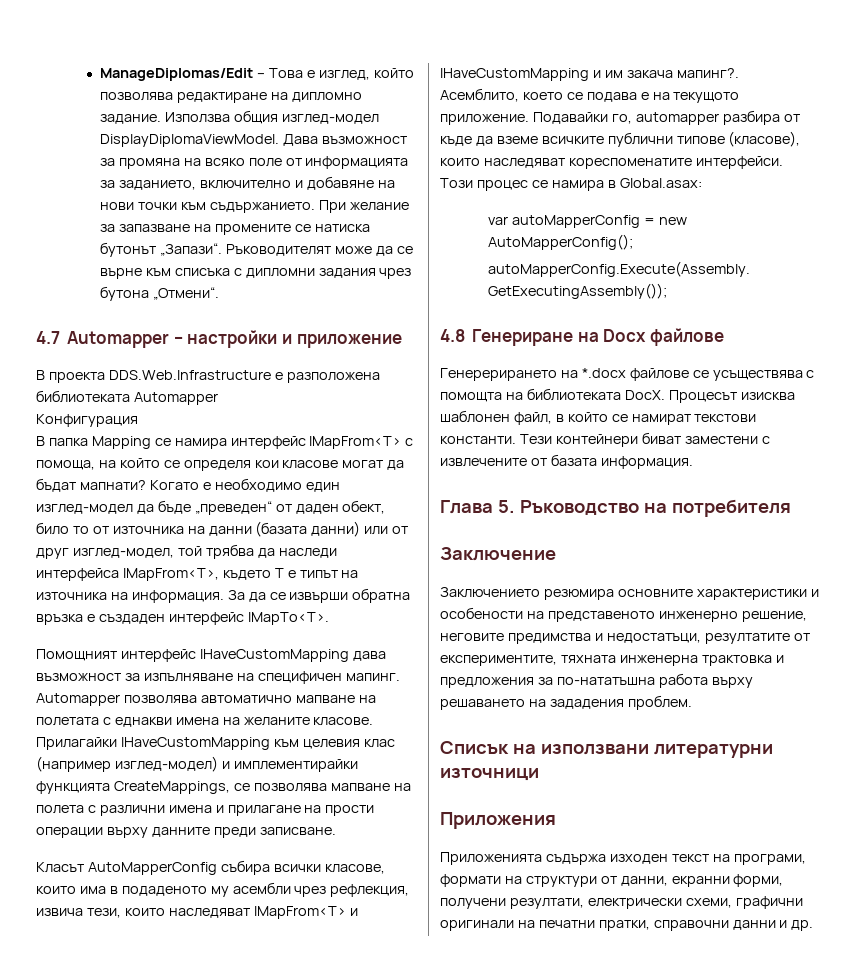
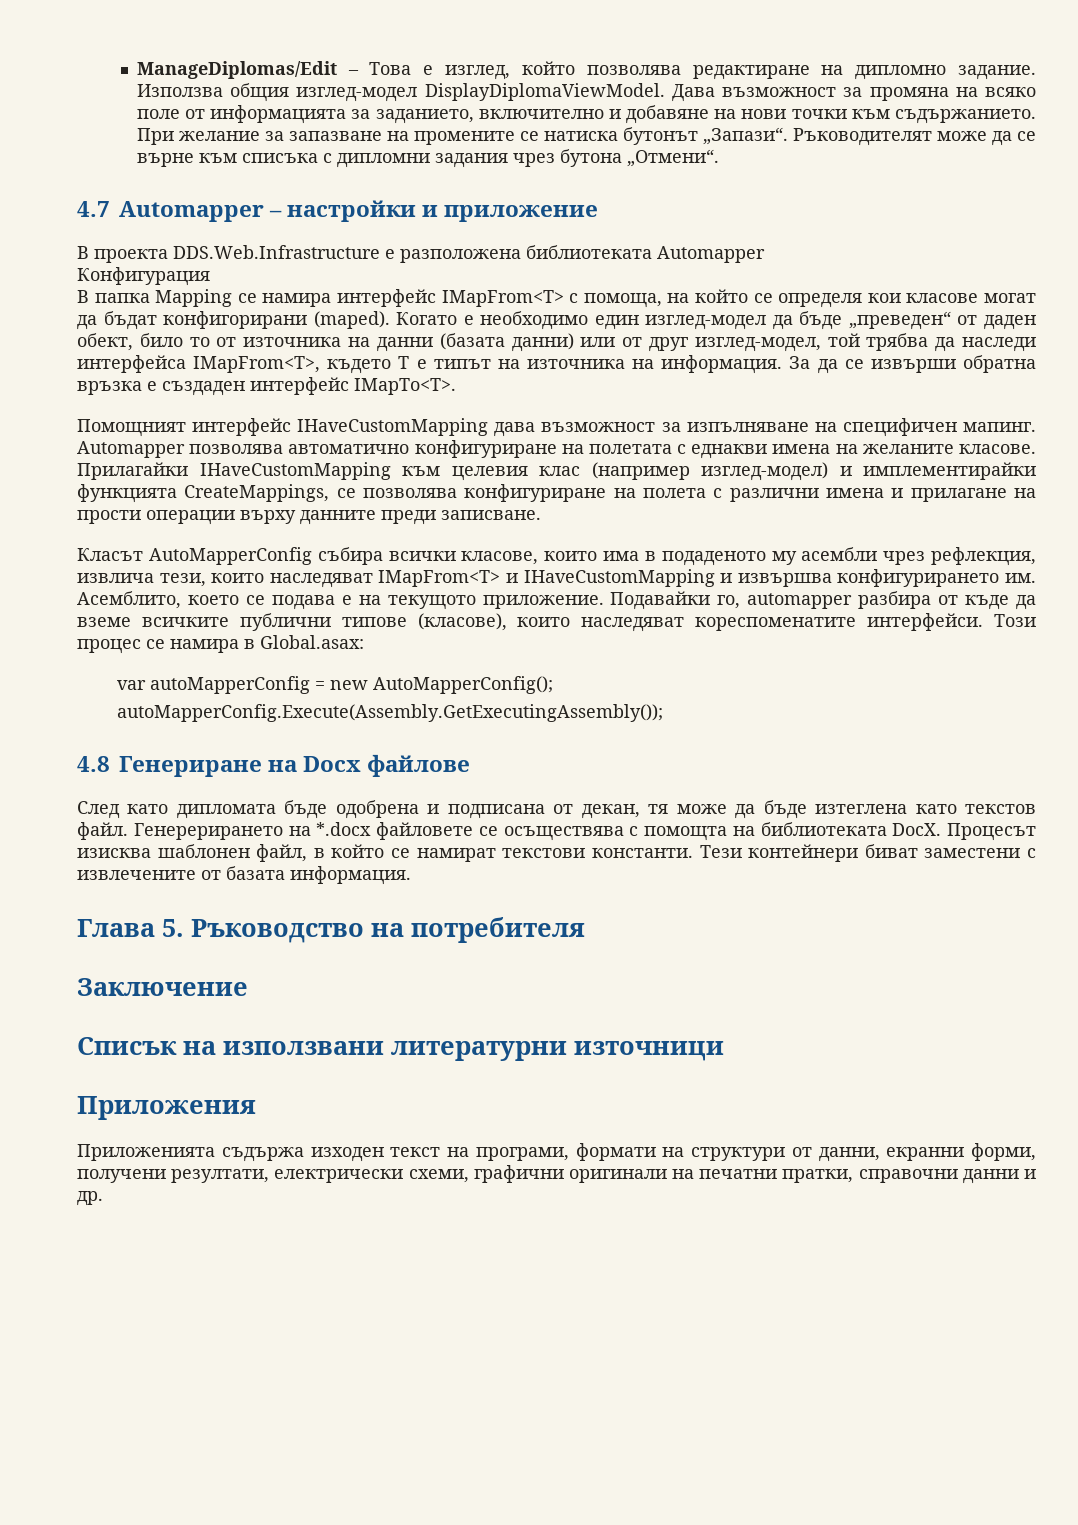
- В папка Mapping се намира интерфейс IMapFrom<T> с помоща, на който се определя кои класове могат да бъдат мапнати?
+ В папка Mapping се намира интерфейс IMapFrom<T> с помоща, на който се определя кои класове могат да бъдат конфигорирани (maped).
- Automapper позволява автоматично мапване на полетата с еднакви имена на желаните класове.
+ Automapper позволява автоматично конфигуриране на полетата с еднакви имена на желаните класове.
- Прилагайки IHaveCustomMapping към целевия клас (например изглед-модел) и имплементирайки функцията CreateMappings, се позволява мапване на полета с различни имена и прилагане на прости операции върху данните преди записване.
+ Прилагайки IHaveCustomMapping към целевия клас (например изглед-модел) и имплементирайки функцията CreateMappings, се позволява конфигуриране на полета с различни имена и прилагане на прости операции върху данните преди записване.
- Класът AutoMapperConfig събира всички класове, които има в подаденото му асембли чрез рефлекция, извича тези, които наследяват IMapFrom<T> и IHaveCustomMapping и им закача мапинг?. Асемблито, което се подава е на текущото приложение.
+ Класът AutoMapperConfig събира всички класове, които има в подаденото му асембли чрез рефлекция, извлича тези, които наследяват IMapFrom<T> и IHaveCustomMapping и извършва конфигурирането им. Асемблито, което се подава е на текущото приложение.
- Генерерирането на *.docx файлове се усъществява с помощта на библиотеката DocX.
+ След като дипломата бъде одобрена и подписана от декан, тя може да бъде изтеглена като текстов файл. Генерерирането на *.docx файловете се осъществява с помощта на библиотеката DocX.
- Заключението резюмира основните характеристики и особености на представеното инженерно решение, неговите предимства и недостатъци, резултатите от експериментите, тяхната инженерна трактовка и предложения за по-нататъшна работа върху решаването на зададения проблем.

